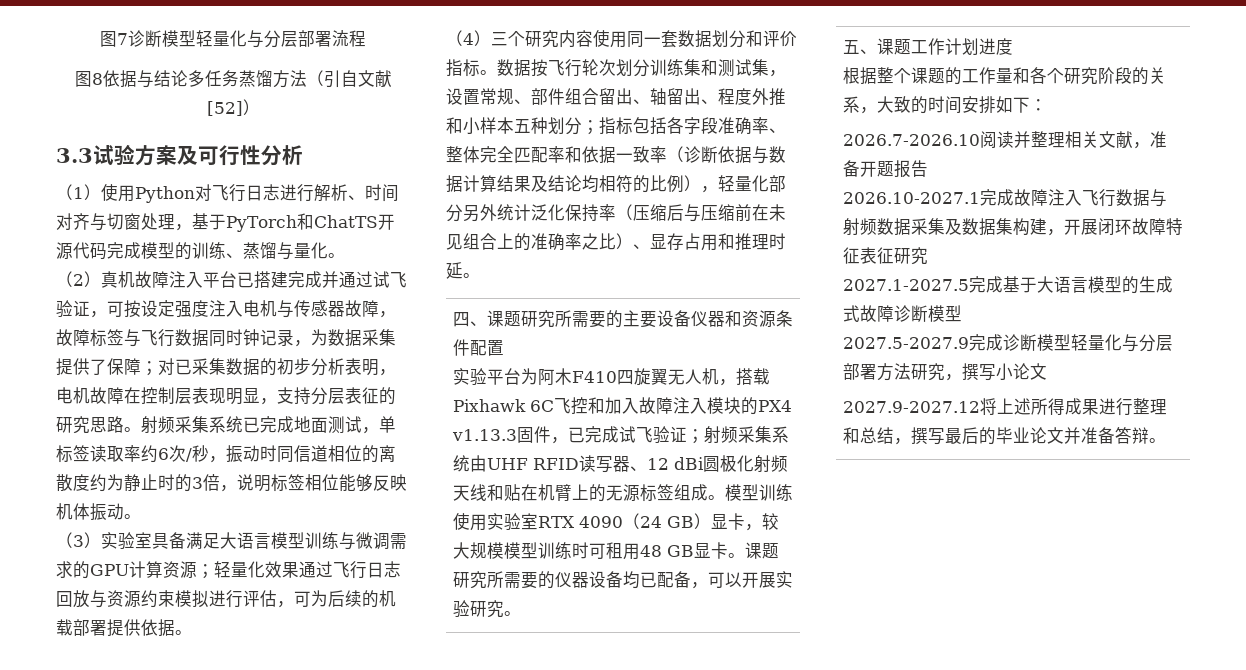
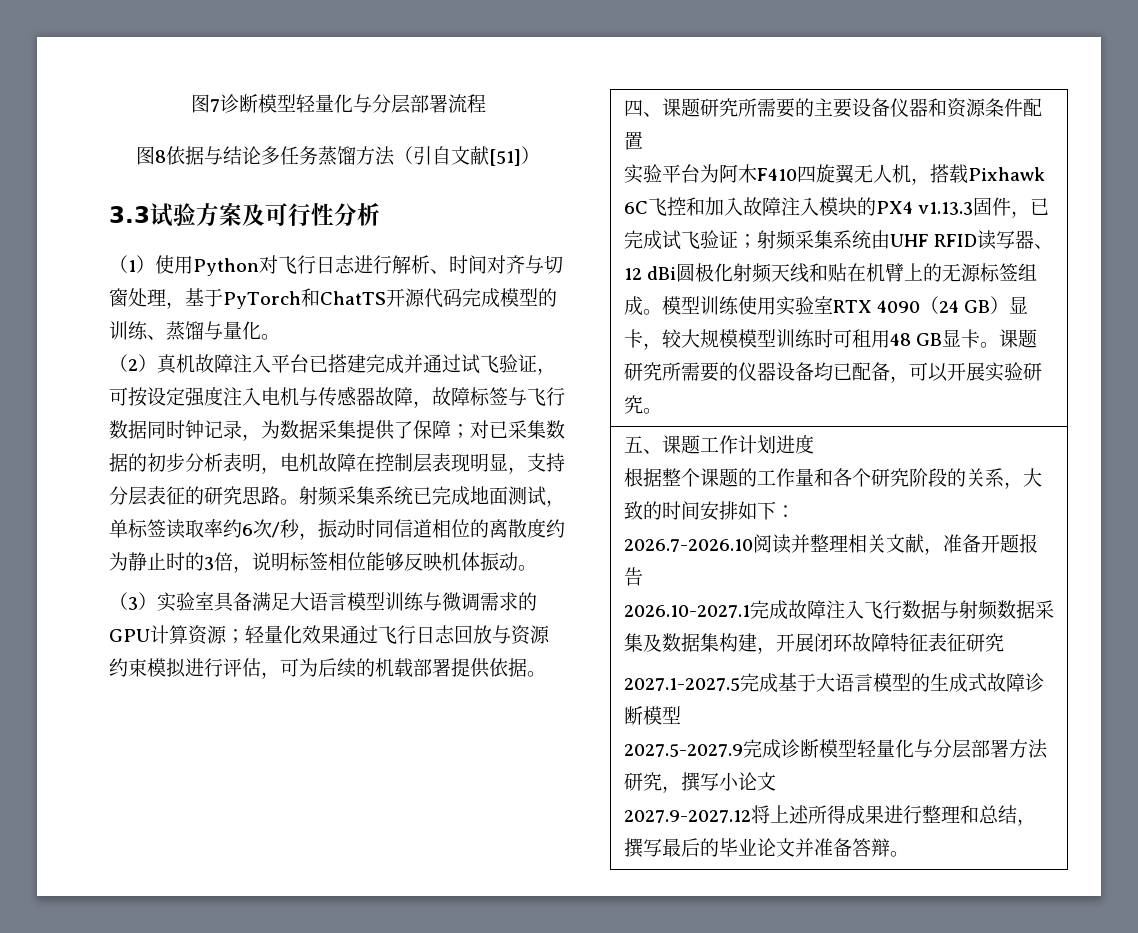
- 图8依据与结论多任务蒸馏方法（引自文献[52]）
+ 图8依据与结论多任务蒸馏方法（引自文献[51]）
- （4）三个研究内容使用同一套数据划分和评价指标。数据按飞行轮次划分训练集和测试集，设置常规、部件组合留出、轴留出、程度外推和小样本五种划分；指标包括各字段准确率、整体完全匹配率和依据一致率（诊断依据与数据计算结果及结论均相符的比例），轻量化部分另外统计泛化保持率（压缩后与压缩前在未见组合上的准确率之比）、显存占用和推理时延。

